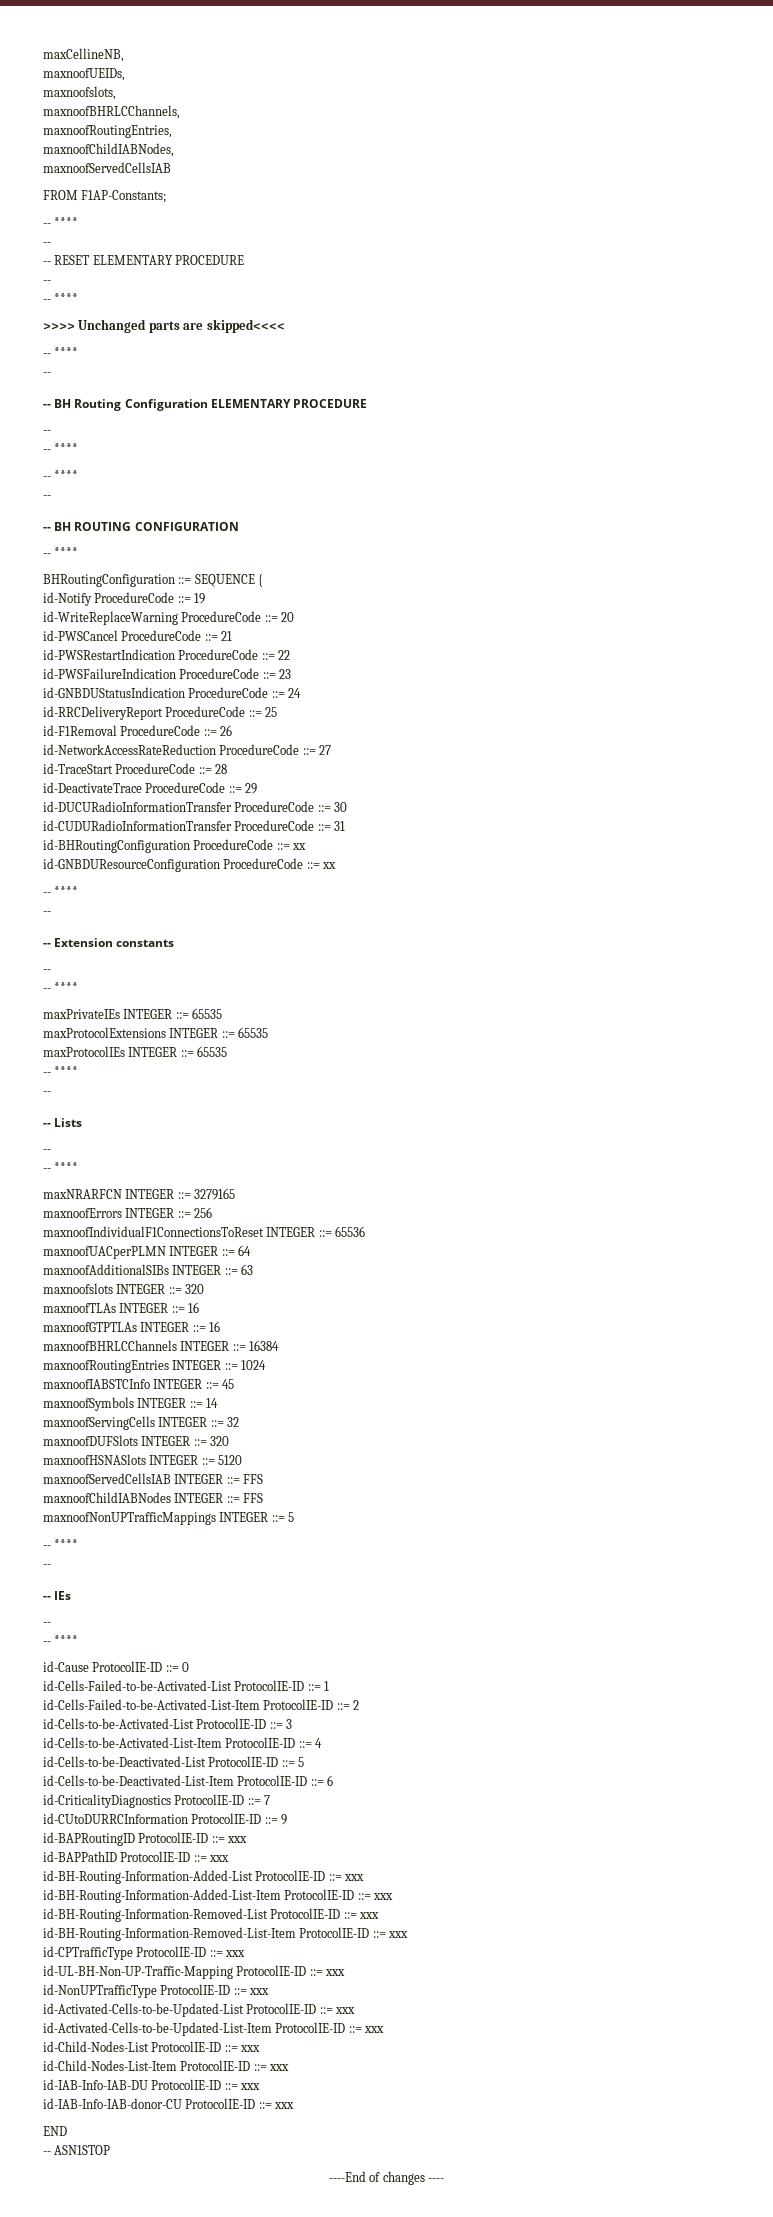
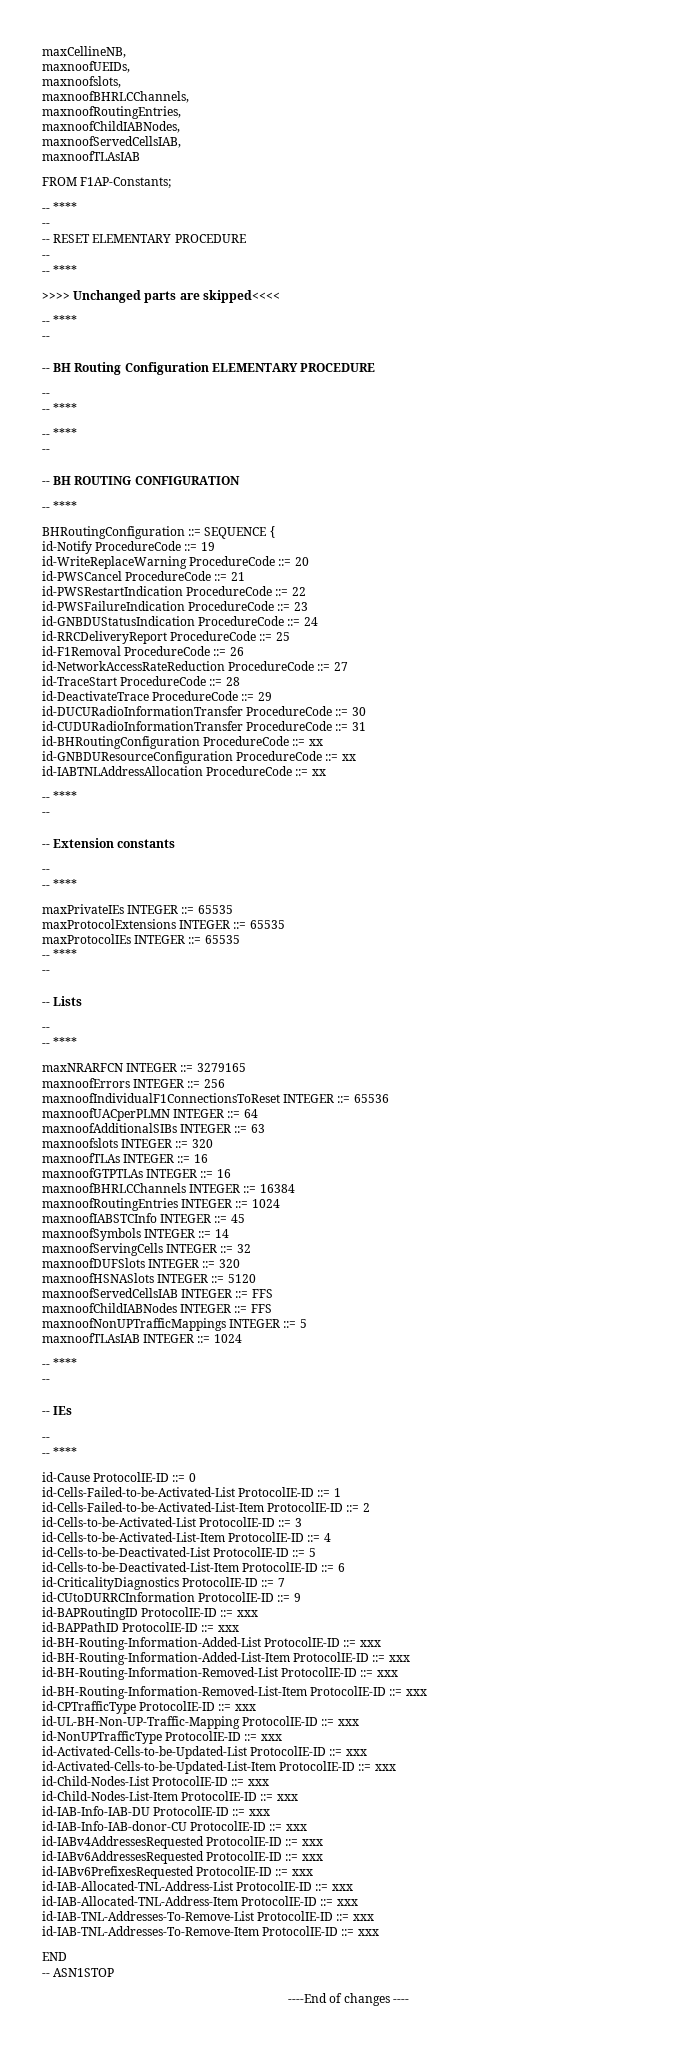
  maxnoofChildIABNodes,
- maxnoofServedCellsIAB
+ maxnoofServedCellsIAB,
+ maxnoofTLAsIAB
+ id-IABTNLAddressAllocation ProcedureCode ::= xx
+ maxnoofTLAsIAB INTEGER ::= 1024
+ id-IABv4AddressesRequested ProtocolIE-ID ::= xxx
+ id-IABv6AddressesRequested ProtocolIE-ID ::= xxx
+ id-IABv6PrefixesRequested ProtocolIE-ID ::= xxx
+ id-IAB-Allocated-TNL-Address-List ProtocolIE-ID ::= xxx
+ id-IAB-Allocated-TNL-Address-Item ProtocolIE-ID ::= xxx
+ id-IAB-TNL-Addresses-To-Remove-List ProtocolIE-ID ::= xxx
+ id-IAB-TNL-Addresses-To-Remove-Item ProtocolIE-ID ::= xxx

